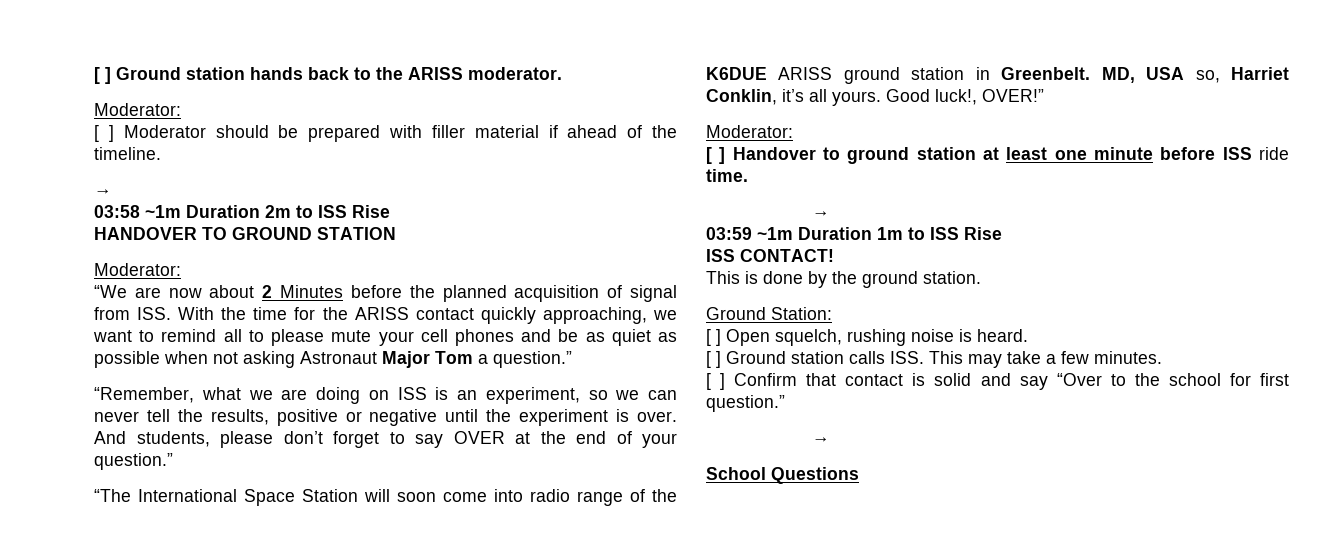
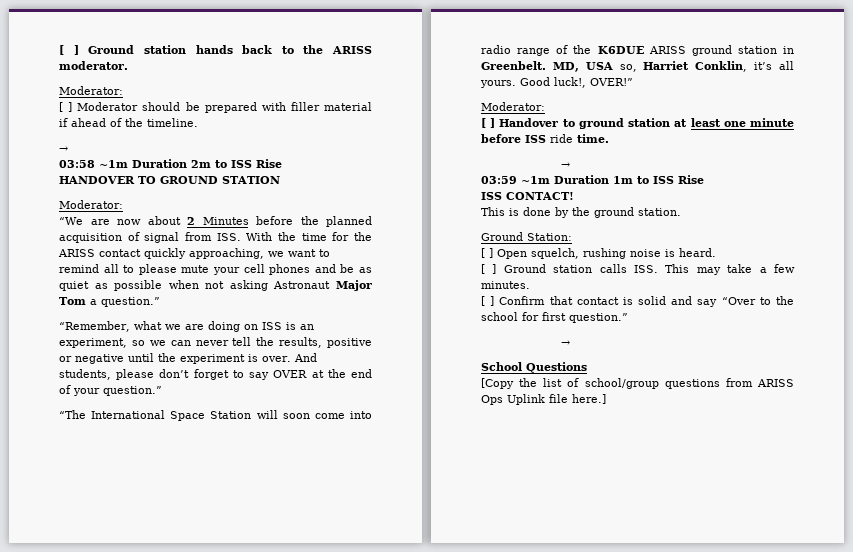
+ [Copy the list of school/group questions from ARISS Ops Uplink file here.]

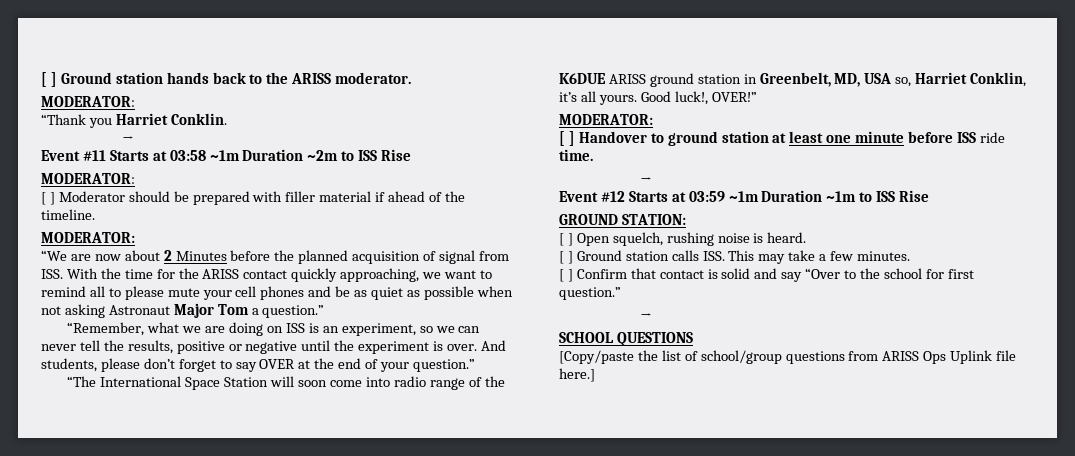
  [ ] Ground station hands back to the ARISS moderator.
- Moderator:
+ MODERATOR:
+ “Thank you Harriet Conklin.
+ →
+ Event #11 Starts at 03:58 ~1m Duration ~2m to ISS Rise
+ MODERATOR:
  [ ] Moderator should be prepared with filler material if ahead of the timeline.
- →
- 03:58 ~1m Duration 2m to ISS Rise
- HANDOVER TO GROUND STATION
- Moderator:
+ MODERATOR:
- “The International Space Station will soon come into radio range of the K6DUE ARISS ground station in Greenbelt. MD, USA so, Harriet Conklin, it’s all yours.
+ “The International Space Station will soon come into radio range of the K6DUE ARISS ground station in Greenbelt, MD, USA so, Harriet Conklin, it’s all yours.
  Good luck!, OVER!”
- Moderator:
+ MODERATOR:
- 03:59 ~1m Duration 1m to ISS Rise
- ISS CONTACT!
- This is done by the ground station.
- Ground Station:
+ Event #12 Starts at 03:59 ~1m Duration ~1m to ISS Rise
+ GROUND STATION:
- School Questions
- [Copy the list of school/group questions from ARISS Ops Uplink file here.]
+ SCHOOL QUESTIONS
+ [Copy/paste the list of school/group questions from ARISS Ops Uplink file here.]

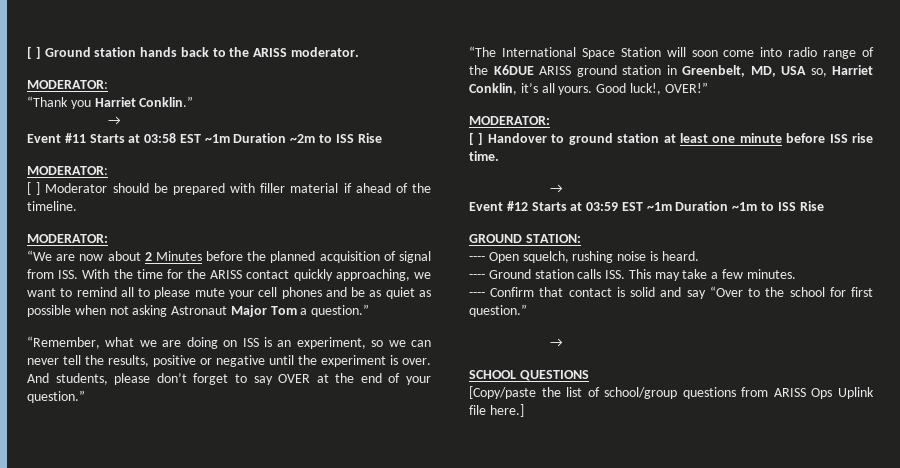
- “Thank you Harriet Conklin.
+ “Thank you Harriet Conklin.”
- Event #11 Starts at 03:58 ~1m Duration ~2m to ISS Rise
+ Event #11 Starts at 03:58 EST ~1m Duration ~2m to ISS Rise
- [ ] Handover to ground station at least one minute before ISS ride time.
+ [ ] Handover to ground station at least one minute before ISS rise time.
- Event #12 Starts at 03:59 ~1m Duration ~1m to ISS Rise
+ Event #12 Starts at 03:59 EST ~1m Duration ~1m to ISS Rise
- [ ] Open squelch, rushing noise is heard.
+ ---- Open squelch, rushing noise is heard.
- [ ] Ground station calls ISS. This may take a few minutes.
+ ---- Ground station calls ISS. This may take a few minutes.
- [ ] Confirm that contact is solid and say “Over to the school for first question.”
+ ---- Confirm that contact is solid and say “Over to the school for first question.”

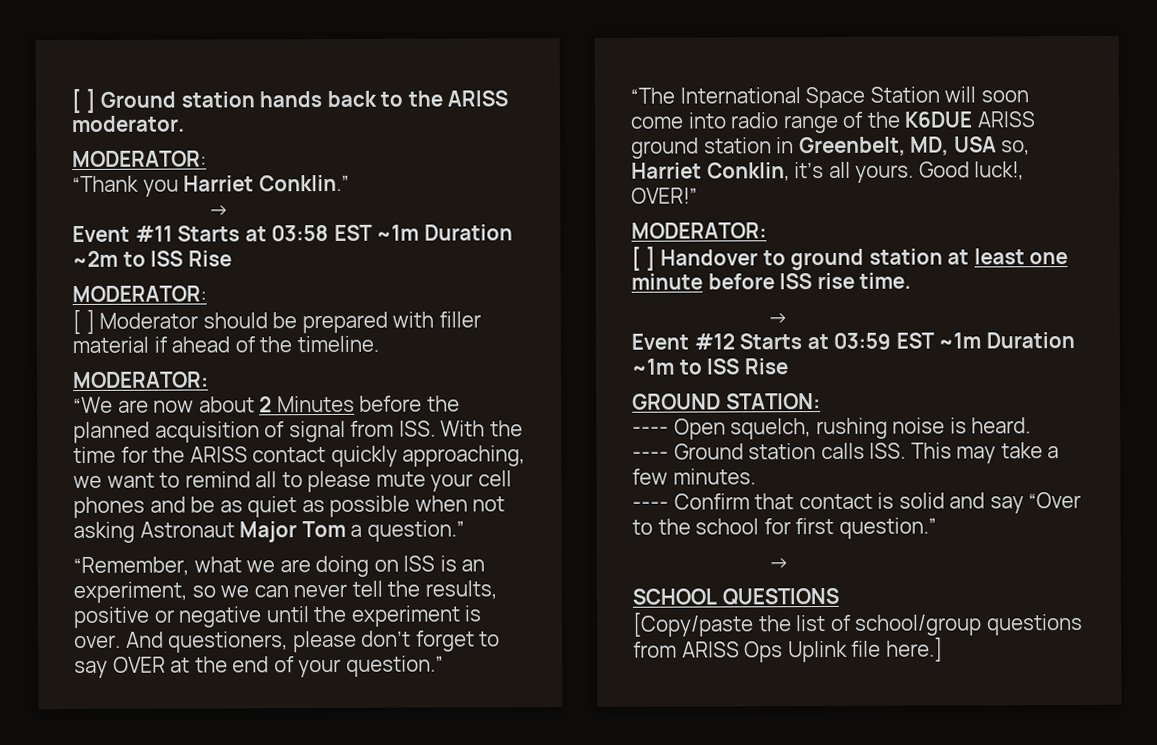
- And students, please don’t forget to say OVER at the end of your question.”
+ And questioners, please don’t forget to say OVER at the end of your question.”

